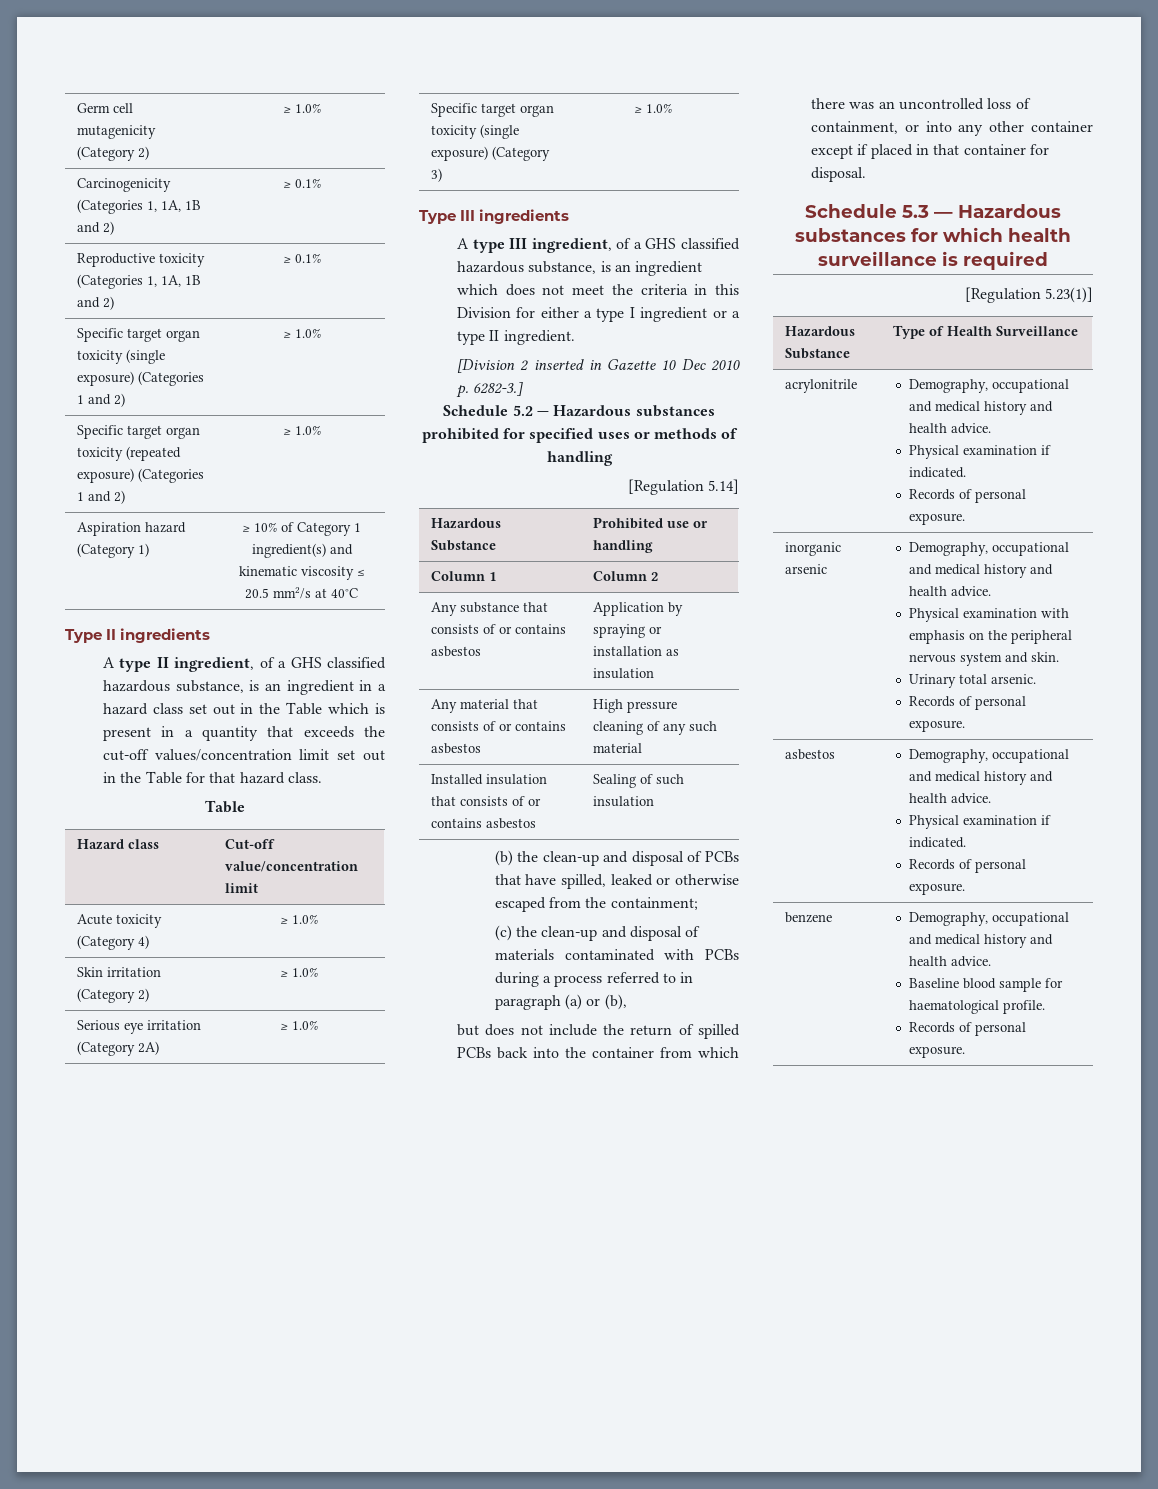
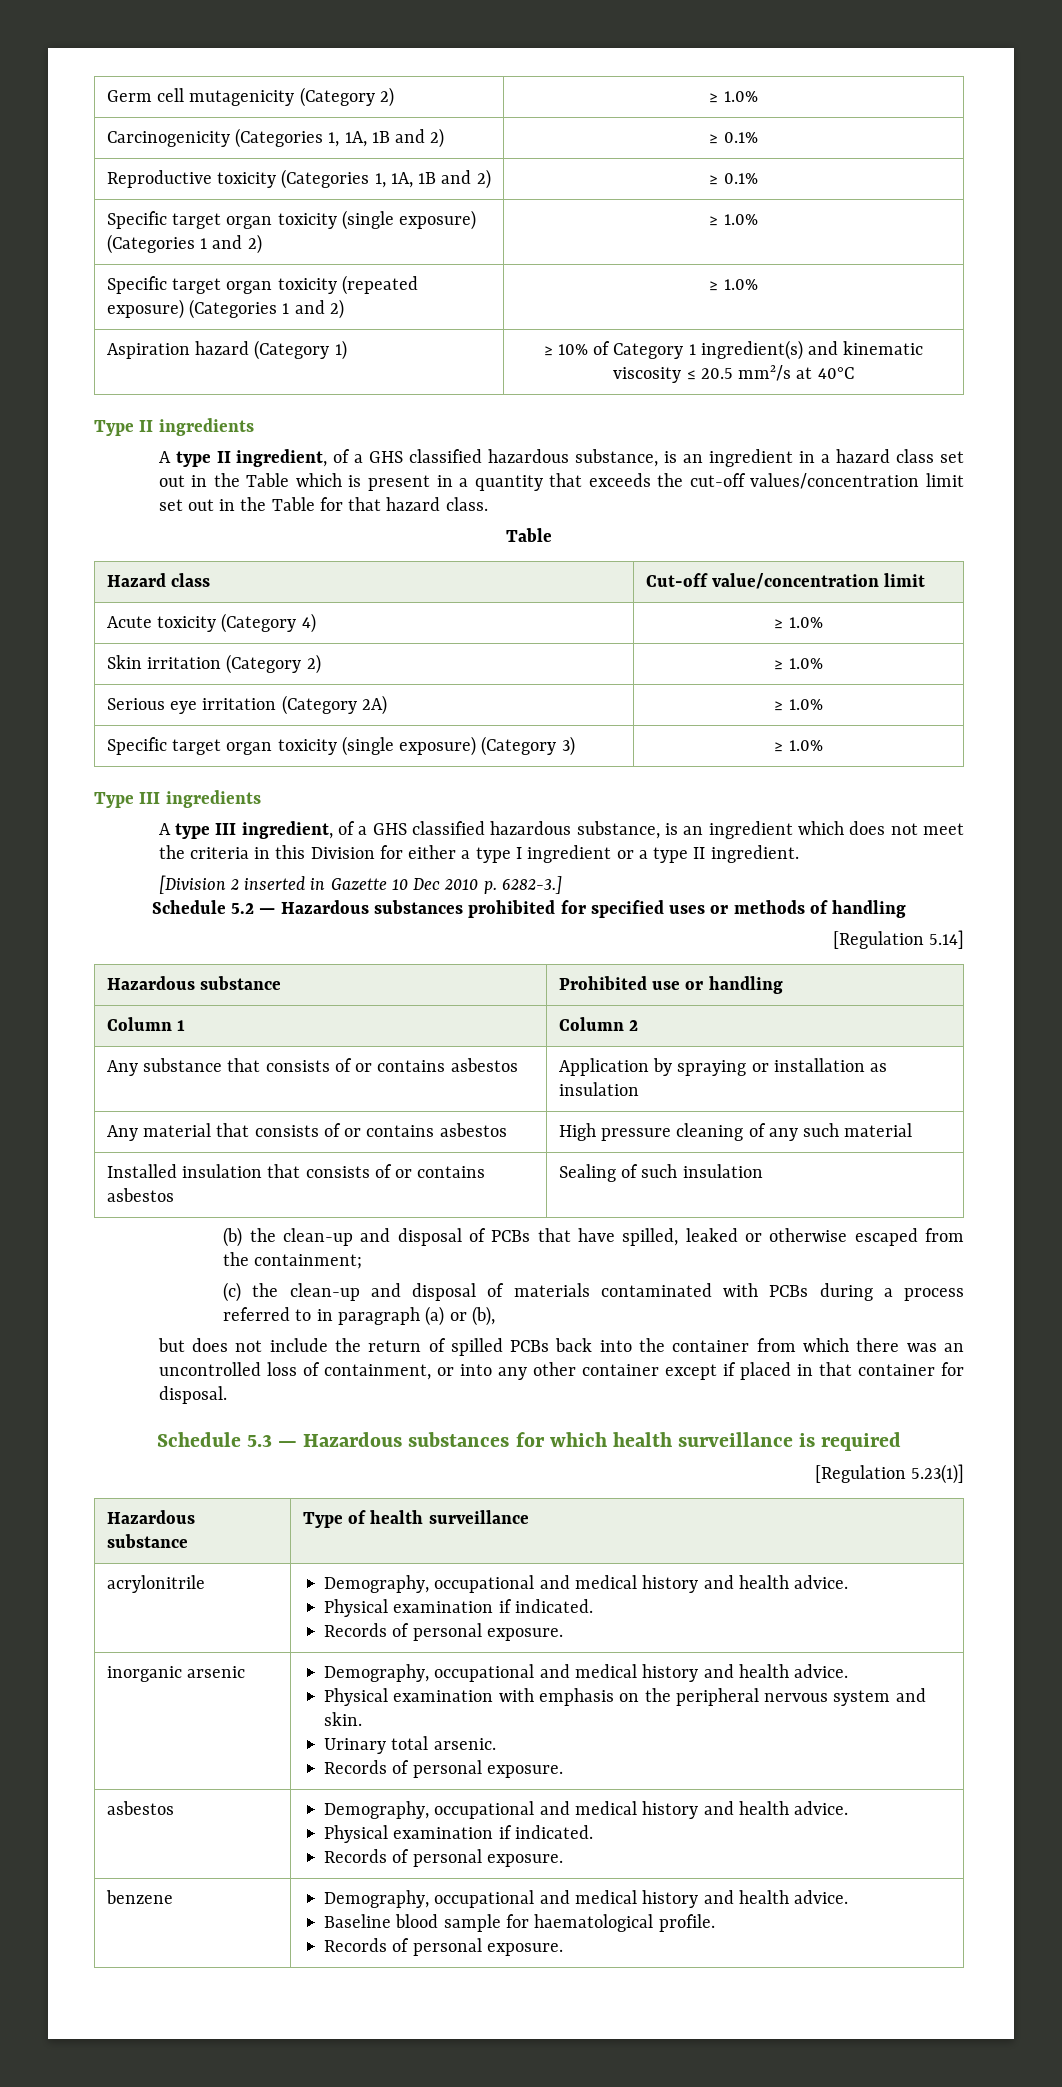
- Hazardous Substance | Prohibited use or handling
+ Hazardous substance | Prohibited use or handling
- Hazardous Substance | Type of Health Surveillance
+ Hazardous substance | Type of health surveillance

